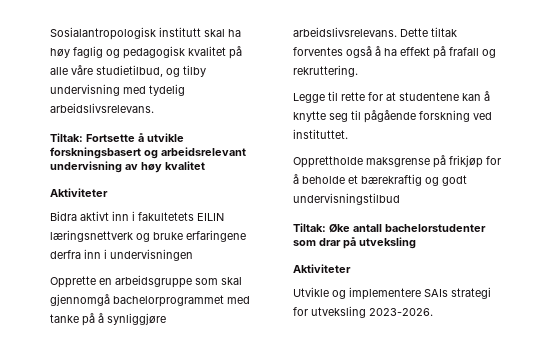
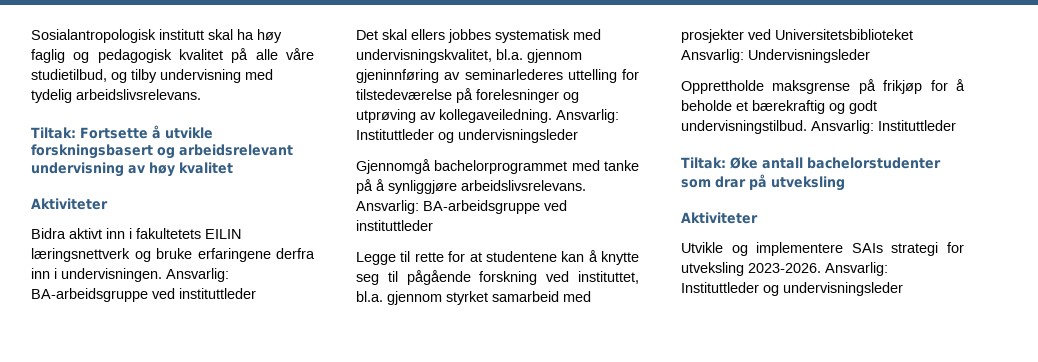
- Bidra aktivt inn i fakultetets EILIN læringsnettverk og bruke erfaringene derfra inn i undervisningen
- Opprette en arbeidsgruppe som skal gjennomgå bachelorprogrammet med tanke på å synliggjøre arbeidslivsrelevans. Dette tiltak forventes også å ha effekt på frafall og rekruttering.
+ Bidra aktivt inn i fakultetets EILIN læringsnettverk og bruke erfaringene derfra inn i undervisningen. Ansvarlig: BA-arbeidsgruppe ved instituttleder
+ Det skal ellers jobbes systematisk med undervisningskvalitet, bl.a. gjennom gjeninnføring av seminarlederes uttelling for tilstedeværelse på forelesninger og utprøving av kollegaveiledning. Ansvarlig: Instituttleder og undervisningsleder
+ Gjennomgå bachelorprogrammet med tanke på å synliggjøre arbeidslivsrelevans. Ansvarlig: BA-arbeidsgruppe ved instituttleder
- Legge til rette for at studentene kan å knytte seg til pågående forskning ved instituttet.
+ Legge til rette for at studentene kan å knytte seg til pågående forskning ved instituttet, bl.a. gjennom styrket samarbeid med prosjekter ved Universitetsbiblioteket Ansvarlig: Undervisningsleder
- Opprettholde maksgrense på frikjøp for å beholde et bærekraftig og godt undervisningstilbud
+ Opprettholde maksgrense på frikjøp for å beholde et bærekraftig og godt undervisningstilbud. Ansvarlig: Instituttleder
- Utvikle og implementere SAIs strategi for utveksling 2023-2026.
+ Utvikle og implementere SAIs strategi for utveksling 2023-2026. Ansvarlig: Instituttleder og undervisningsleder

